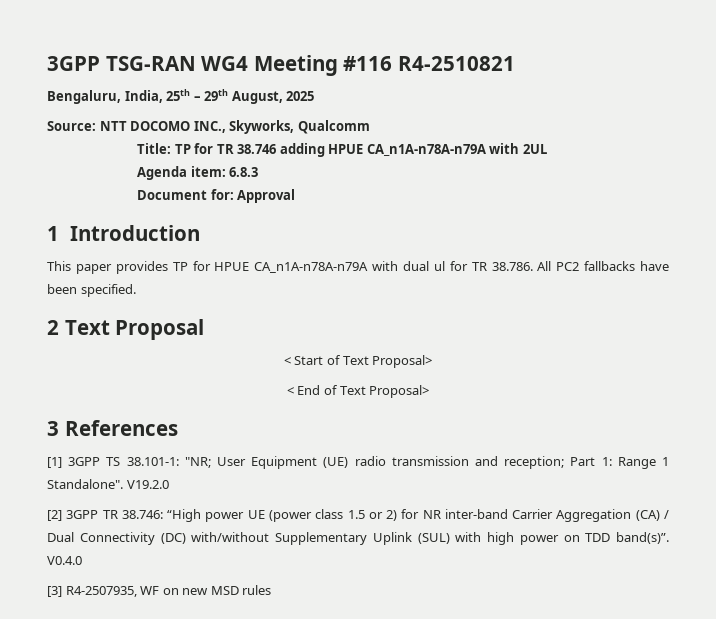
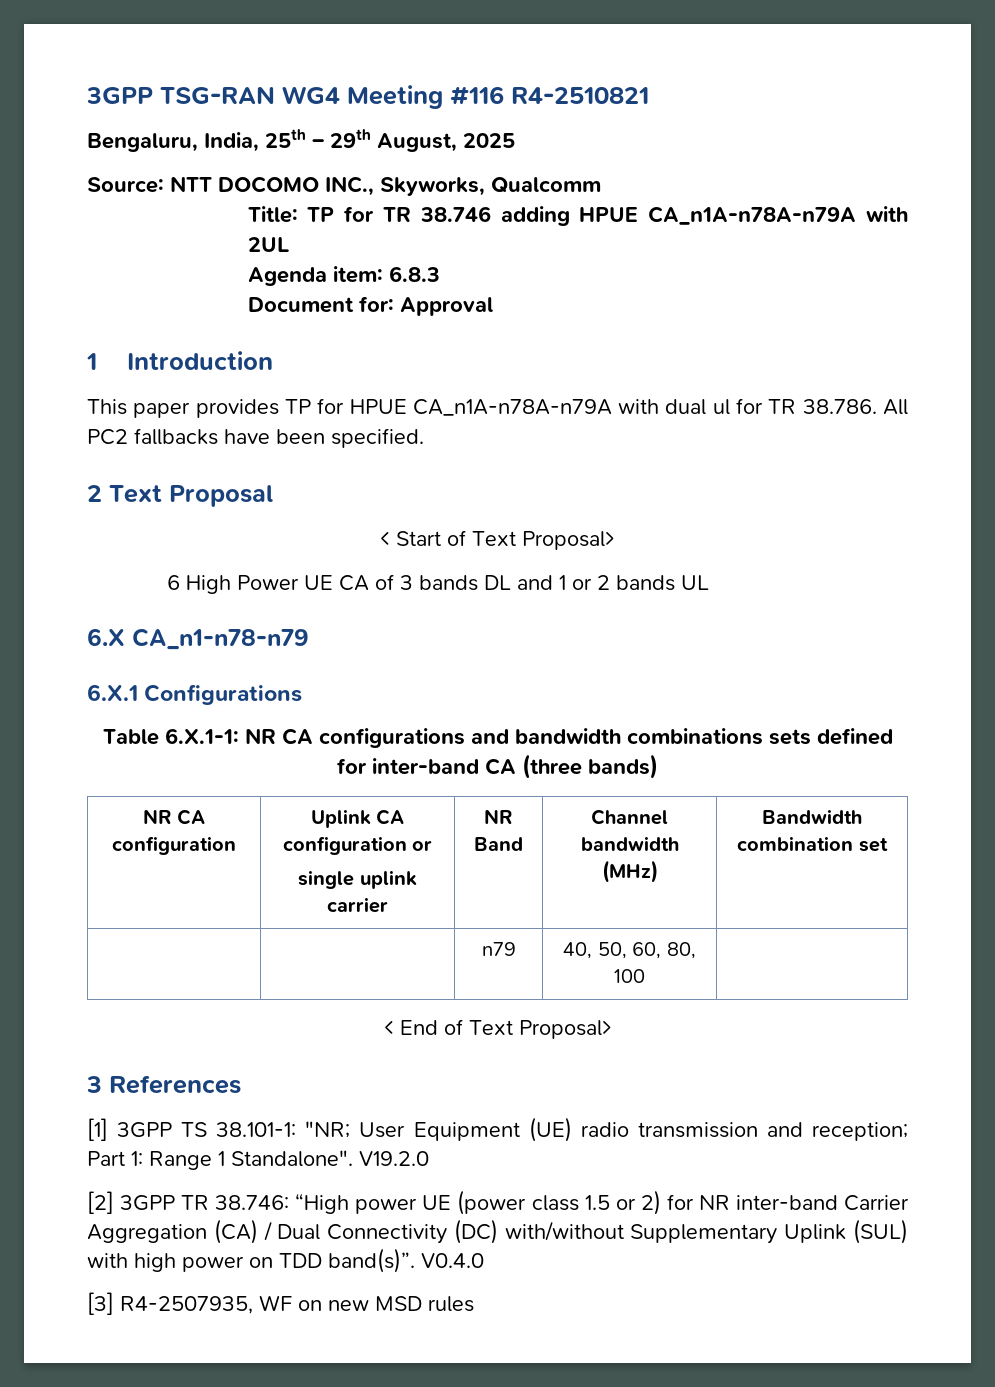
+ 6 High Power UE CA of 3 bands DL and 1 or 2 bands UL
+ 6.X CA_n1-n78-n79
+ 6.X.1 Configurations
+ Table 6.X.1-1: NR CA configurations and bandwidth combinations sets defined for inter-band CA (three bands)
+ NR CA configuration | Uplink CA configuration or
+ single uplink carrier | NR Band | Channel bandwidth (MHz) | Bandwidth combination set
+ | | n79 | 40, 50, 60, 80, 100 |

